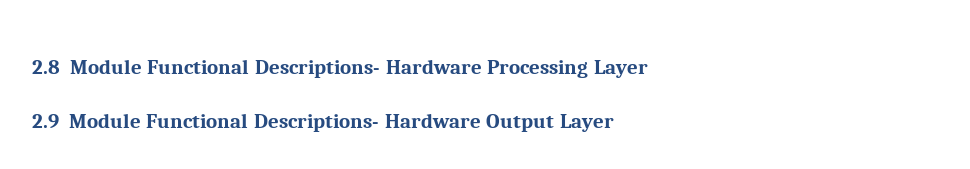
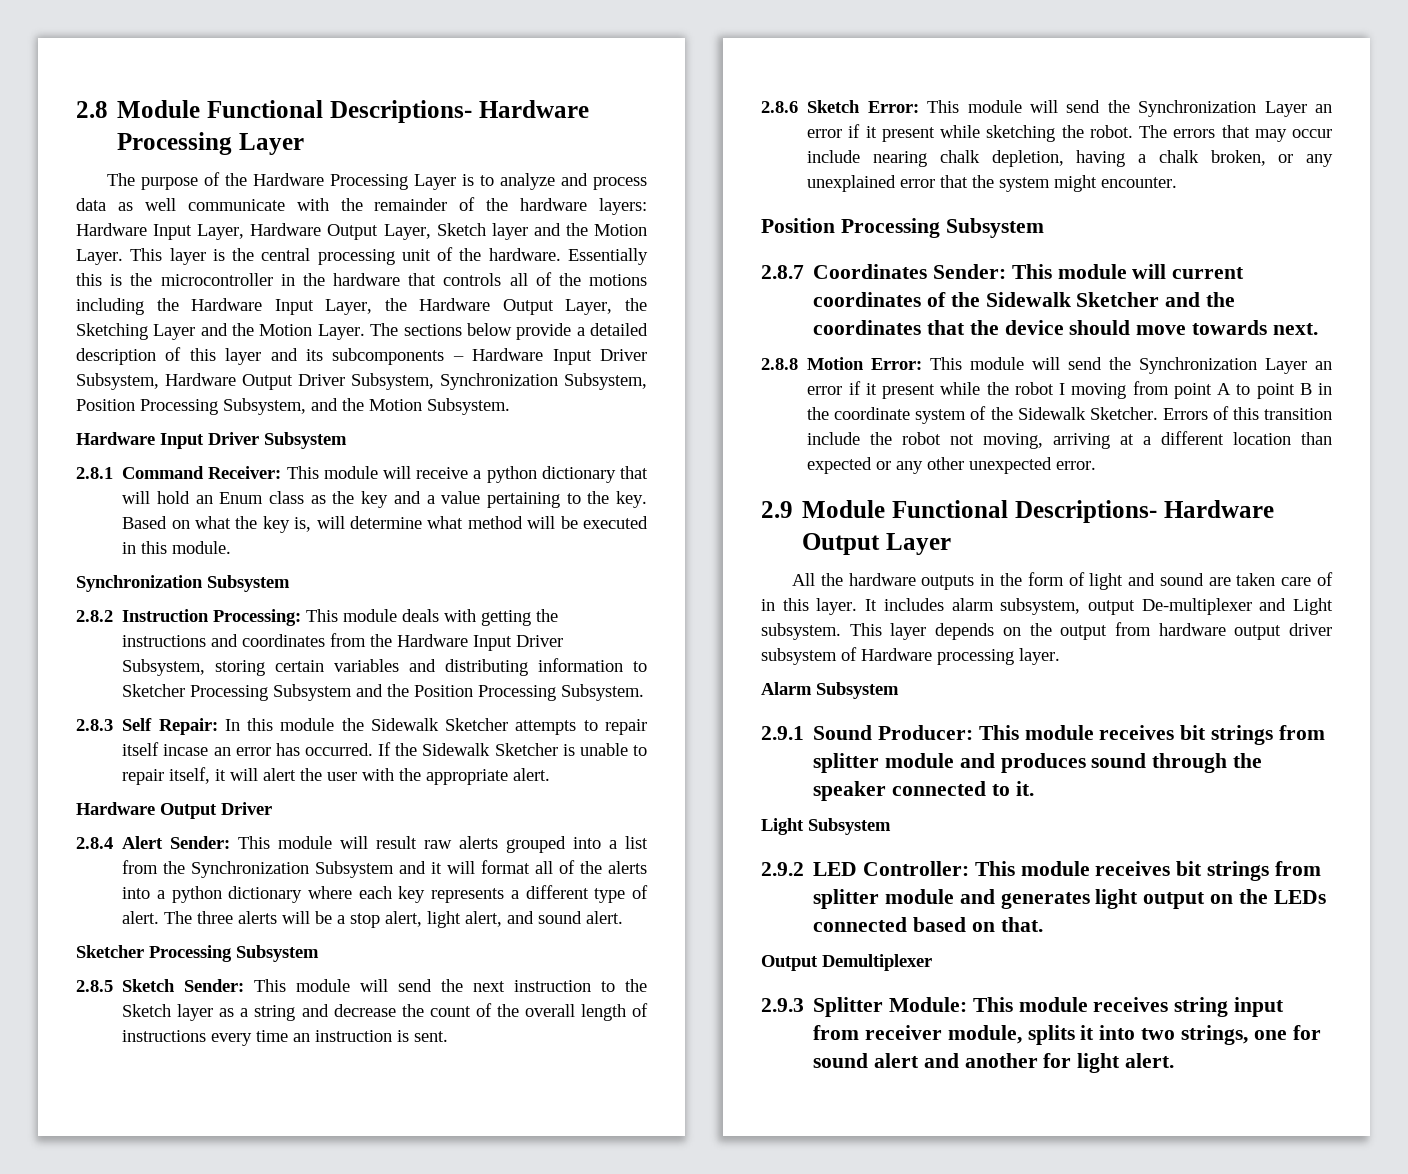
+ The purpose of the Hardware Processing Layer is to analyze and process data as well communicate with the remainder of the hardware layers: Hardware Input Layer, Hardware Output Layer, Sketch layer and the Motion Layer. This layer is the central processing unit of the hardware. Essentially this is the microcontroller in the hardware that controls all of the motions including the Hardware Input Layer, the Hardware Output Layer, the Sketching Layer and the Motion Layer. The sections below provide a detailed description of this layer and its subcomponents – Hardware Input Driver Subsystem, Hardware Output Driver Subsystem, Synchronization Subsystem, Position Processing Subsystem, and the Motion Subsystem.
+ Hardware Input Driver Subsystem
+ 2.8.1 Command Receiver: This module will receive a python dictionary that will hold an Enum class as the key and a value pertaining to the key. Based on what the key is, will determine what method will be executed in this module.
+ Synchronization Subsystem
+ 2.8.2 Instruction Processing: This module deals with getting the instructions and coordinates from the Hardware Input Driver Subsystem, storing certain variables and distributing information to Sketcher Processing Subsystem and the Position Processing Subsystem.
+ 2.8.3 Self Repair: In this module the Sidewalk Sketcher attempts to repair itself incase an error has occurred. If the Sidewalk Sketcher is unable to repair itself, it will alert the user with the appropriate alert.
+ Hardware Output Driver
+ 2.8.4 Alert Sender: This module will result raw alerts grouped into a list from the Synchronization Subsystem and it will format all of the alerts into a python dictionary where each key represents a different type of alert. The three alerts will be a stop alert, light alert, and sound alert.
+ Sketcher Processing Subsystem
+ 2.8.5 Sketch Sender: This module will send the next instruction to the Sketch layer as a string and decrease the count of the overall length of instructions every time an instruction is sent.
+ 2.8.6 Sketch Error: This module will send the Synchronization Layer an error if it present while sketching the robot. The errors that may occur include nearing chalk depletion, having a chalk broken, or any unexplained error that the system might encounter.
+ Position Processing Subsystem
+ 2.8.7 Coordinates Sender: This module will current coordinates of the Sidewalk Sketcher and the coordinates that the device should move towards next.
+ 2.8.8 Motion Error: This module will send the Synchronization Layer an error if it present while the robot I moving from point A to point B in the coordinate system of the Sidewalk Sketcher. Errors of this transition include the robot not moving, arriving at a different location than expected or any other unexpected error.
+ All the hardware outputs in the form of light and sound are taken care of in this layer. It includes alarm subsystem, output De-multiplexer and Light subsystem. This layer depends on the output from hardware output driver subsystem of Hardware processing layer.
+ Alarm Subsystem
+ 2.9.1 Sound Producer: This module receives bit strings from splitter module and produces sound through the speaker connected to it.
+ Light Subsystem
+ 2.9.2 LED Controller: This module receives bit strings from splitter module and generates light output on the LEDs connected based on that.
+ Output Demultiplexer
+ 2.9.3 Splitter Module: This module receives string input from receiver module, splits it into two strings, one for sound alert and another for light alert.

